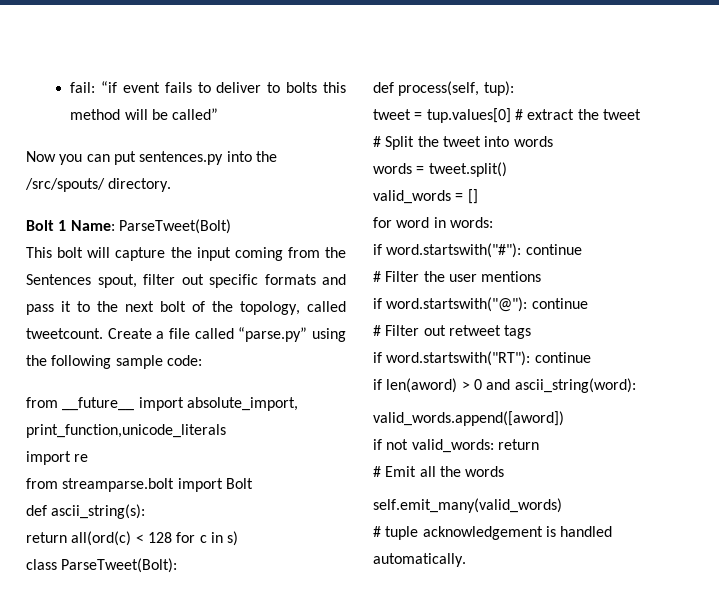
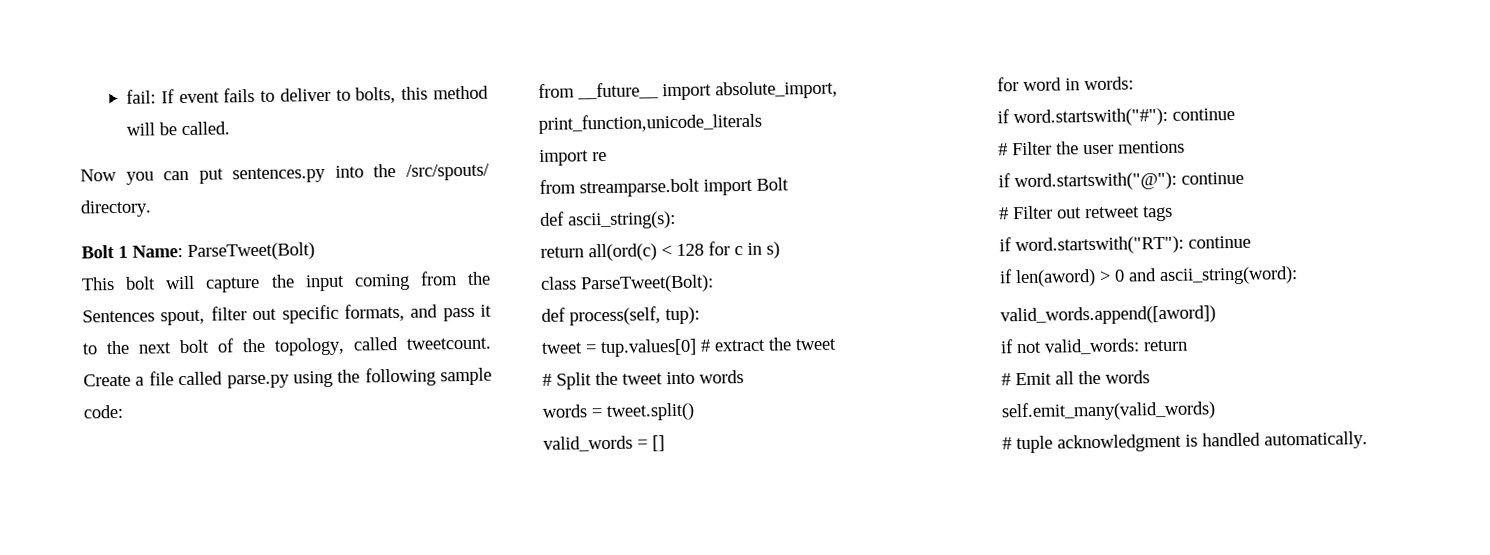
- fail: “if event fails to deliver to bolts this method will be called”
+ fail: If event fails to deliver to bolts, this method will be called.
- This bolt will capture the input coming from the Sentences spout, filter out specific formats and pass it to the next bolt of the topology, called tweetcount.
+ This bolt will capture the input coming from the Sentences spout, filter out specific formats, and pass it to the next bolt of the topology, called tweetcount.
- Create a file called “parse.py” using the following sample code:
+ Create a file called parse.py using the following sample code:
- # tuple acknowledgement is handled automatically.
+ # tuple acknowledgment is handled automatically.

